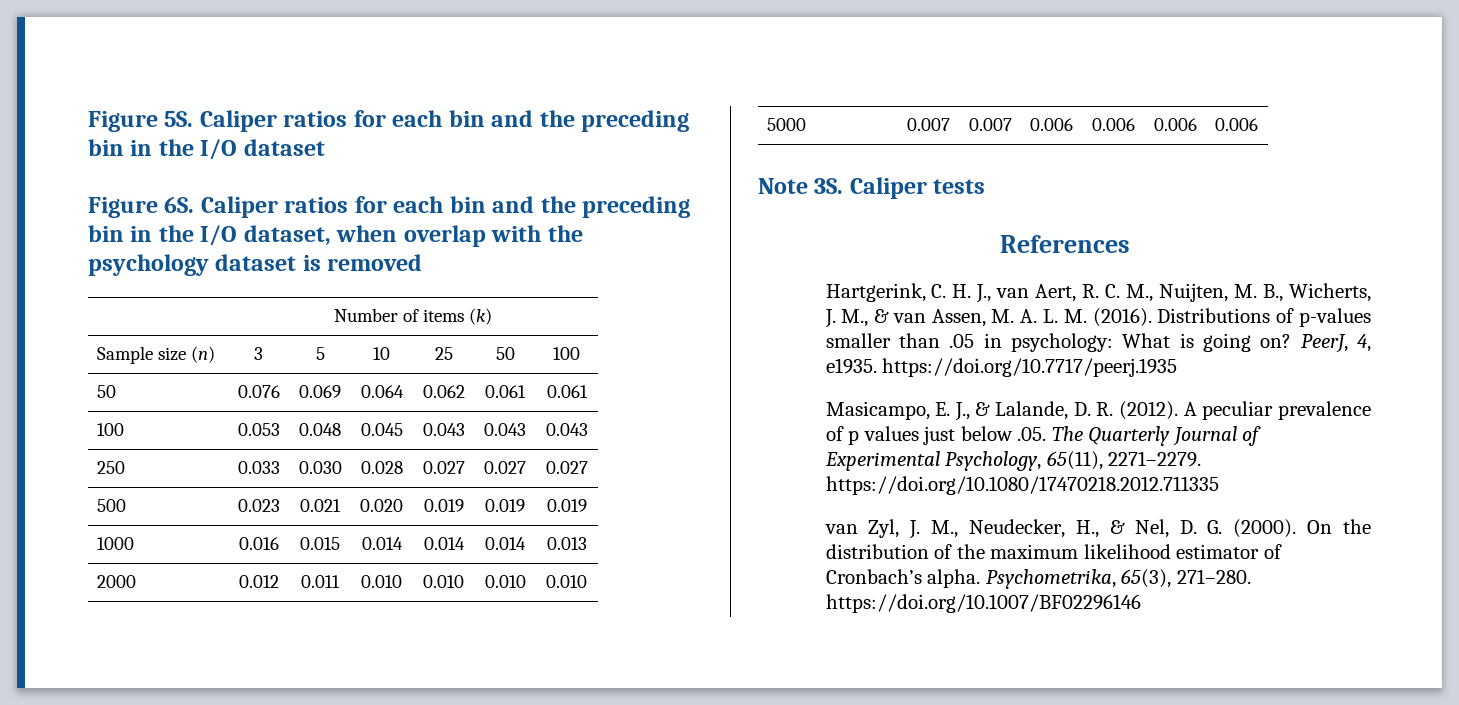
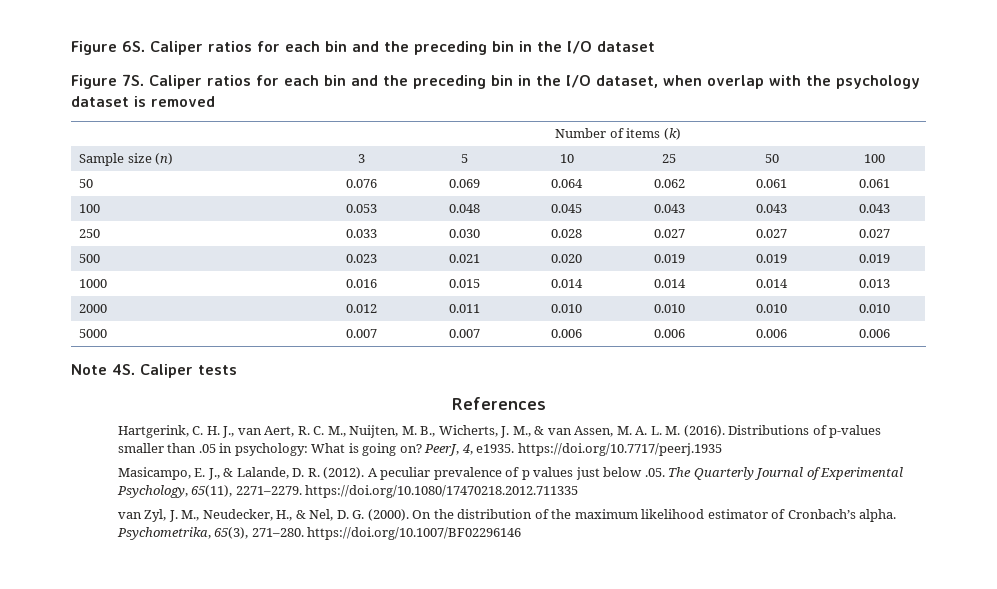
- Figure 5S.
+ Figure 6S.
- Figure 6S.
+ Figure 7S.
- Note 3S.
+ Note 4S.

